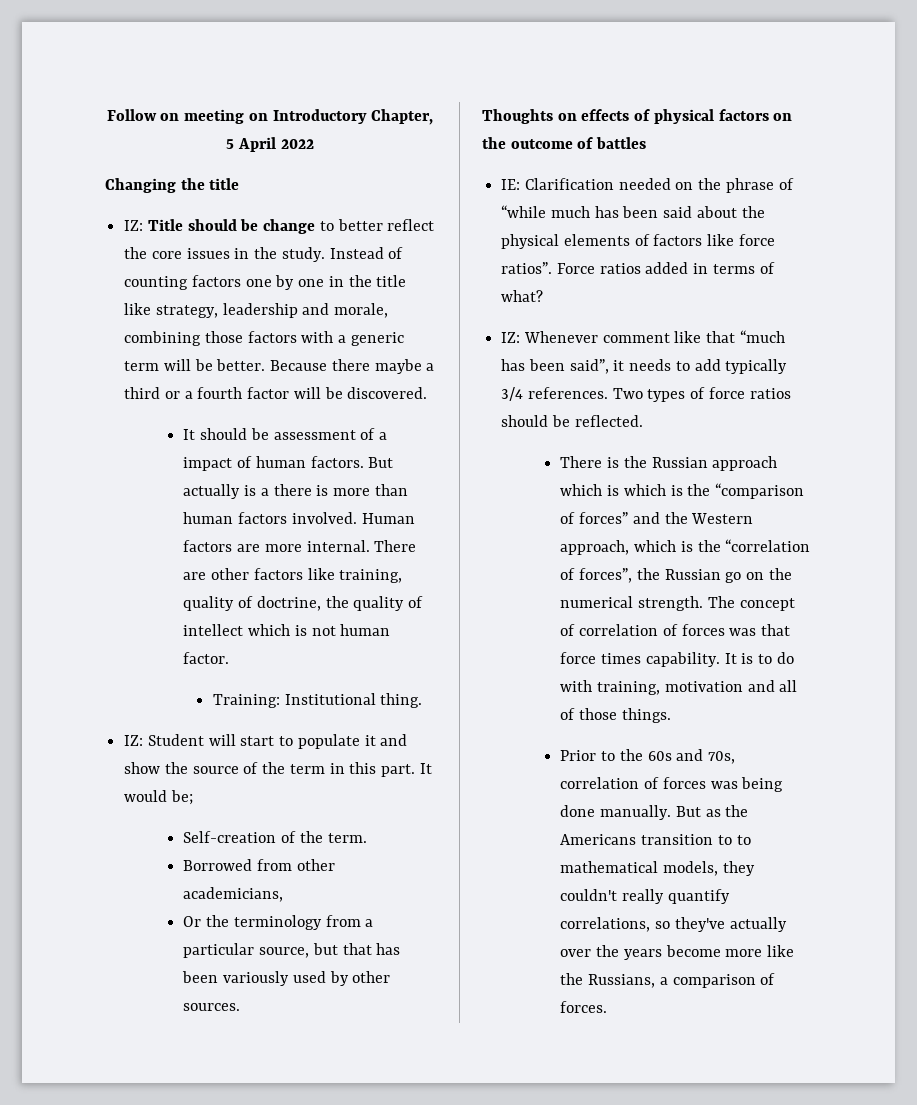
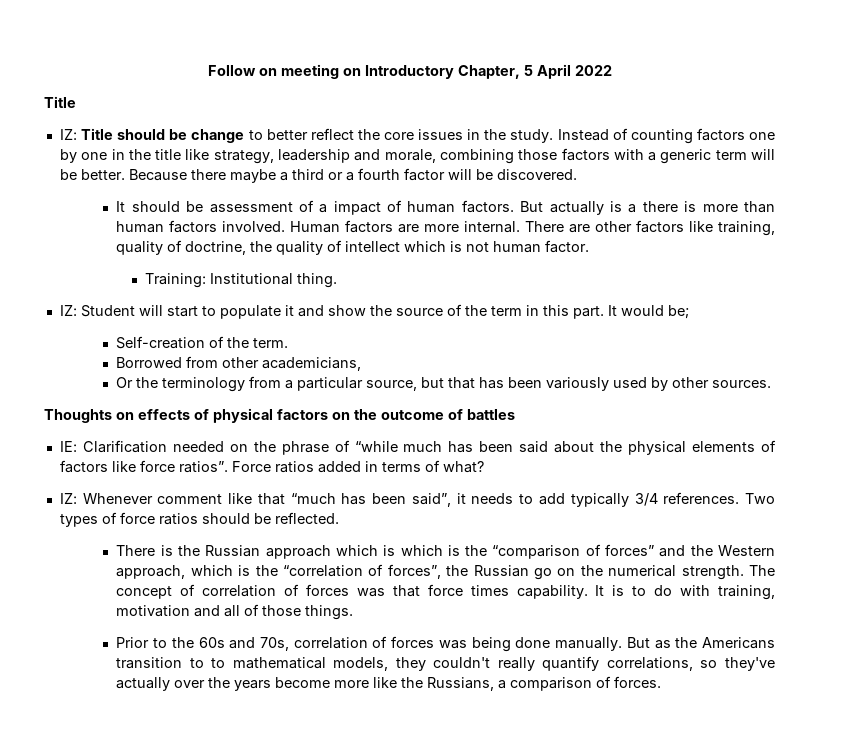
  Follow on meeting on Introductory Chapter, 5 April 2022
- Changing the title
+ Title

